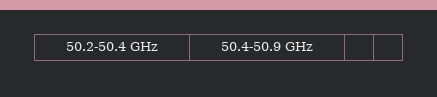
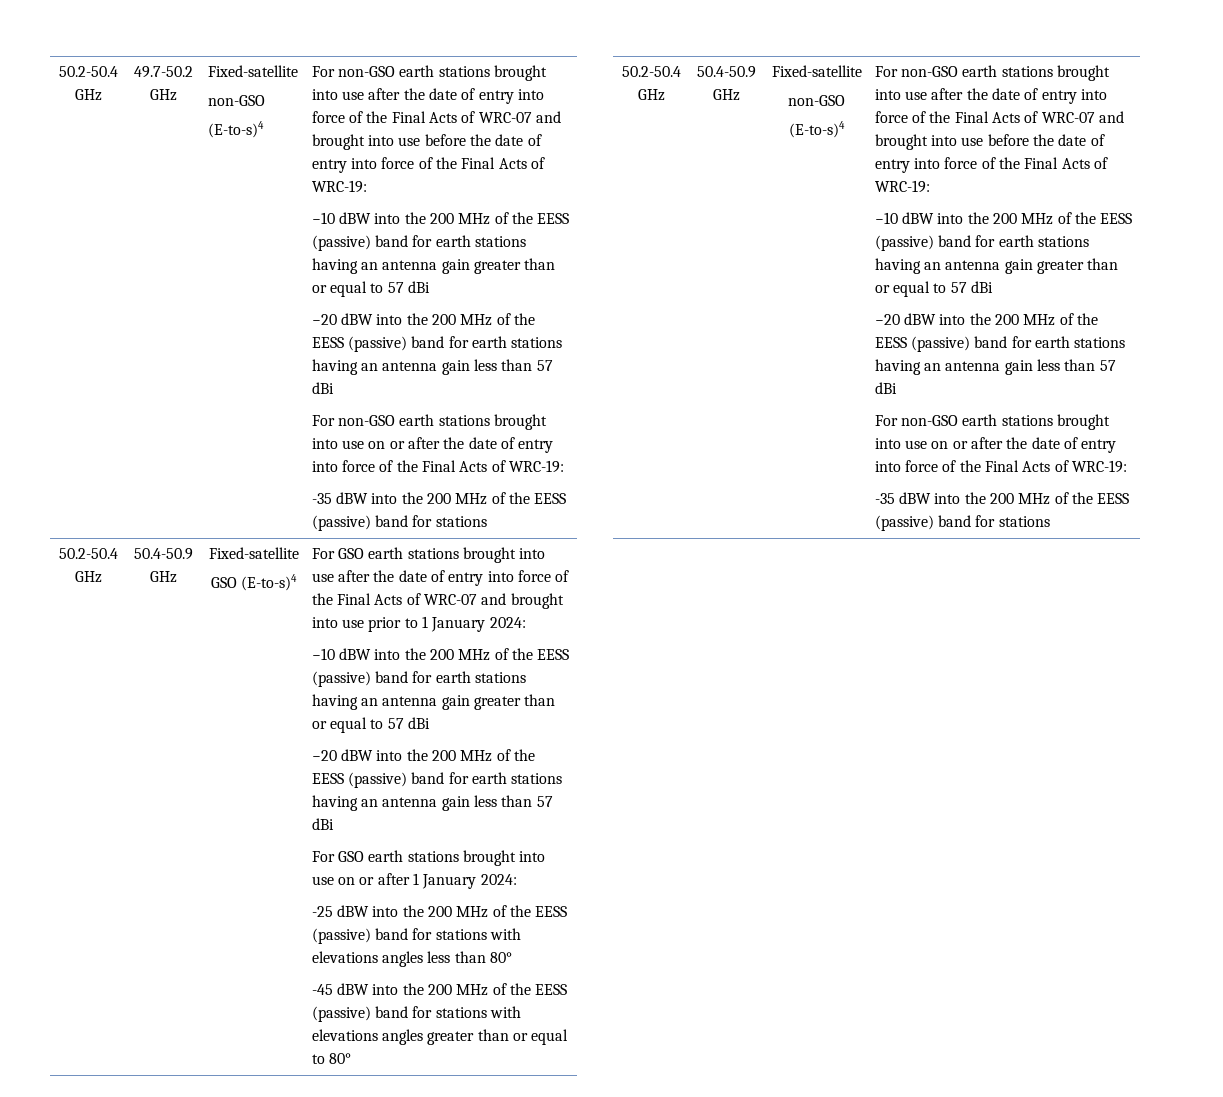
- 50.2-50.4 GHz | 50.4-50.9 GHz
+ 50.2-50.4 GHz | 49.7-50.2 GHz | Fixed-satellite
+ non-GSO
+ (E-to-s)4 | For non-GSO earth stations brought into use after the date of entry into force of the Final Acts of WRC-07 and brought into use before the date of entry into force of the Final Acts of WRC-19:
+ −10 dBW into the 200 MHz of the EESS (passive) band for earth stations having an antenna gain greater than or equal to 57 dBi
+ −20 dBW into the 200 MHz of the EESS (passive) band for earth stations having an antenna gain less than 57 dBi
+ For non-GSO earth stations brought into use on or after the date of entry into force of the Final Acts of WRC-19:
+ -35 dBW into the 200 MHz of the EESS (passive) band for stations
+ 50.2-50.4 GHz | 50.4-50.9 GHz | Fixed-satellite
+ GSO (E-to-s)4 | For GSO earth stations brought into use after the date of entry into force of the Final Acts of WRC-07 and brought into use prior to 1 January 2024:
+ −10 dBW into the 200 MHz of the EESS (passive) band for earth stations having an antenna gain greater than or equal to 57 dBi
+ −20 dBW into the 200 MHz of the EESS (passive) band for earth stations having an antenna gain less than 57 dBi
+ For GSO earth stations brought into use on or after 1 January 2024:
+ -25 dBW into the 200 MHz of the EESS (passive) band for stations with elevations angles less than 80°
+ -45 dBW into the 200 MHz of the EESS (passive) band for stations with elevations angles greater than or equal to 80°
+ 50.2-50.4 GHz | 50.4-50.9 GHz | Fixed-satellite
+ non-GSO
+ (E-to-s)4 | For non-GSO earth stations brought into use after the date of entry into force of the Final Acts of WRC-07 and brought into use before the date of entry into force of the Final Acts of WRC-19:
+ −10 dBW into the 200 MHz of the EESS (passive) band for earth stations having an antenna gain greater than or equal to 57 dBi
+ −20 dBW into the 200 MHz of the EESS (passive) band for earth stations having an antenna gain less than 57 dBi
+ For non-GSO earth stations brought into use on or after the date of entry into force of the Final Acts of WRC-19:
+ -35 dBW into the 200 MHz of the EESS (passive) band for stations

